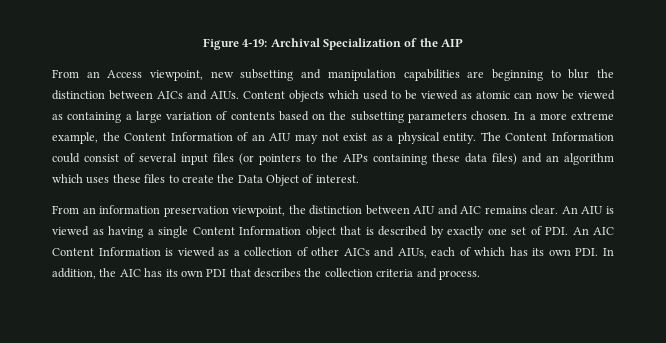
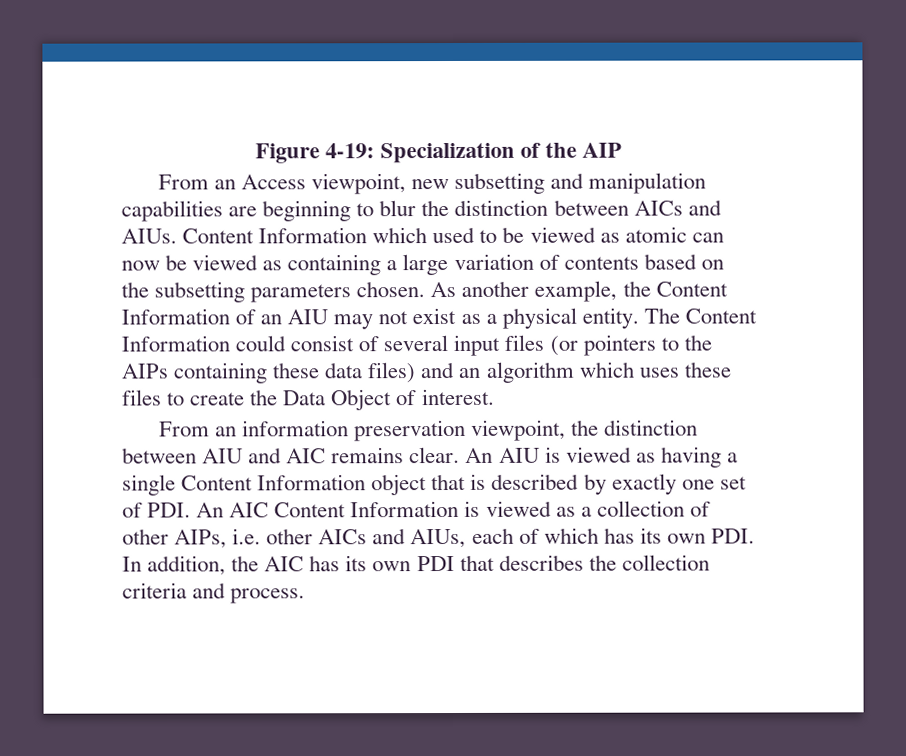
- Figure 4-19: Archival Specialization of the AIP
+ Figure 4-19: Specialization of the AIP
- Content objects which used to be viewed as atomic can now be viewed as containing a large variation of contents based on the subsetting parameters chosen.
+ Content Information which used to be viewed as atomic can now be viewed as containing a large variation of contents based on the subsetting parameters chosen.
- In a more extreme example, the Content Information of an AIU may not exist as a physical entity.
+ As another example, the Content Information of an AIU may not exist as a physical entity.
- An AIU is viewed as having a single Content Information object that is described by exactly one set of PDI. An AIC Content Information is viewed as a collection of other AICs and AIUs, each of which has its own PDI. In addition, the AIC has its own PDI that describes the collection criteria and process.
+ An AIU is viewed as having a single Content Information object that is described by exactly one set of PDI. An AIC Content Information is viewed as a collection of other AIPs, i.e. other AICs and AIUs, each of which has its own PDI. In addition, the AIC has its own PDI that describes the collection criteria and process.

